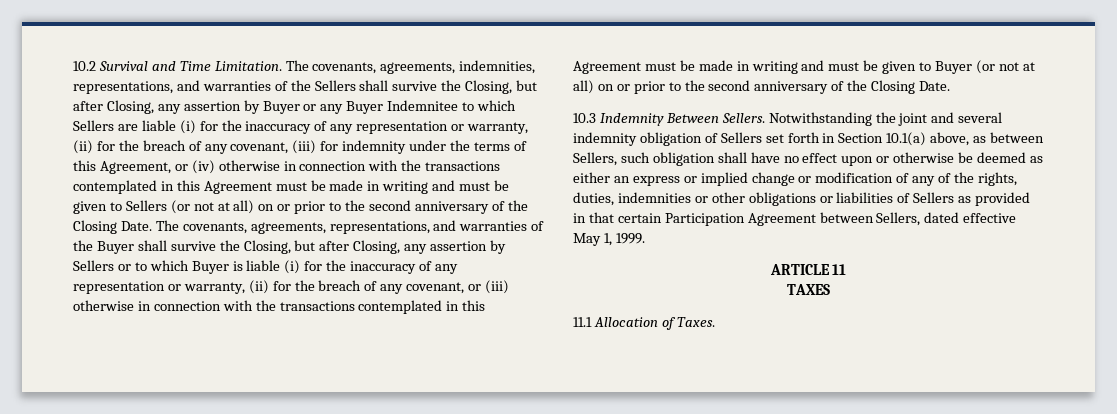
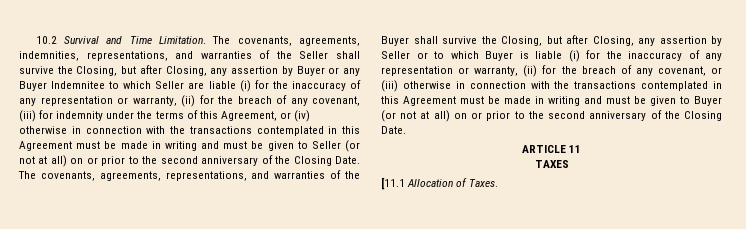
- The covenants, agreements, indemnities, representations, and warranties of the Sellers shall survive the Closing, but after Closing, any assertion by Buyer or any Buyer Indemnitee to which Sellers are liable (i) for the inaccuracy of any representation or warranty, (ii) for the breach of any covenant, (iii) for indemnity under the terms of this Agreement, or (iv) otherwise in connection with the transactions contemplated in this Agreement must be made in writing and must be given to Sellers (or not at all) on or prior to the second anniversary of the Closing Date.
+ The covenants, agreements, indemnities, representations, and warranties of the Seller shall survive the Closing, but after Closing, any assertion by Buyer or any Buyer Indemnitee to which Seller are liable (i) for the inaccuracy of any representation or warranty, (ii) for the breach of any covenant, (iii) for indemnity under the terms of this Agreement, or (iv) otherwise in connection with the transactions contemplated in this Agreement must be made in writing and must be given to Seller (or not at all) on or prior to the second anniversary of the Closing Date.
- The covenants, agreements, representations, and warranties of the Buyer shall survive the Closing, but after Closing, any assertion by Sellers or to which Buyer is liable (i) for the inaccuracy of any representation or warranty, (ii) for the breach of any covenant, or (iii) otherwise in connection with the transactions contemplated in this Agreement must be made in writing and must be given to Buyer (or not at all) on or prior to the second anniversary of the Closing Date.
+ The covenants, agreements, representations, and warranties of the Buyer shall survive the Closing, but after Closing, any assertion by Seller or to which Buyer is liable (i) for the inaccuracy of any representation or warranty, (ii) for the breach of any covenant, or (iii) otherwise in connection with the transactions contemplated in this Agreement must be made in writing and must be given to Buyer (or not at all) on or prior to the second anniversary of the Closing Date.
- 10.3 Indemnity Between Sellers. Notwithstanding the joint and several indemnity obligation of Sellers set forth in Section 10.1(a) above, as between Sellers, such obligation shall have no effect upon or otherwise be deemed as either an express or implied change or modification of any of the rights, duties, indemnities or other obligations or liabilities of Sellers as provided in that certain Participation Agreement between Sellers, dated effective May 1, 1999.
- 11.1 Allocation of Taxes.
+ [11.1 Allocation of Taxes.

